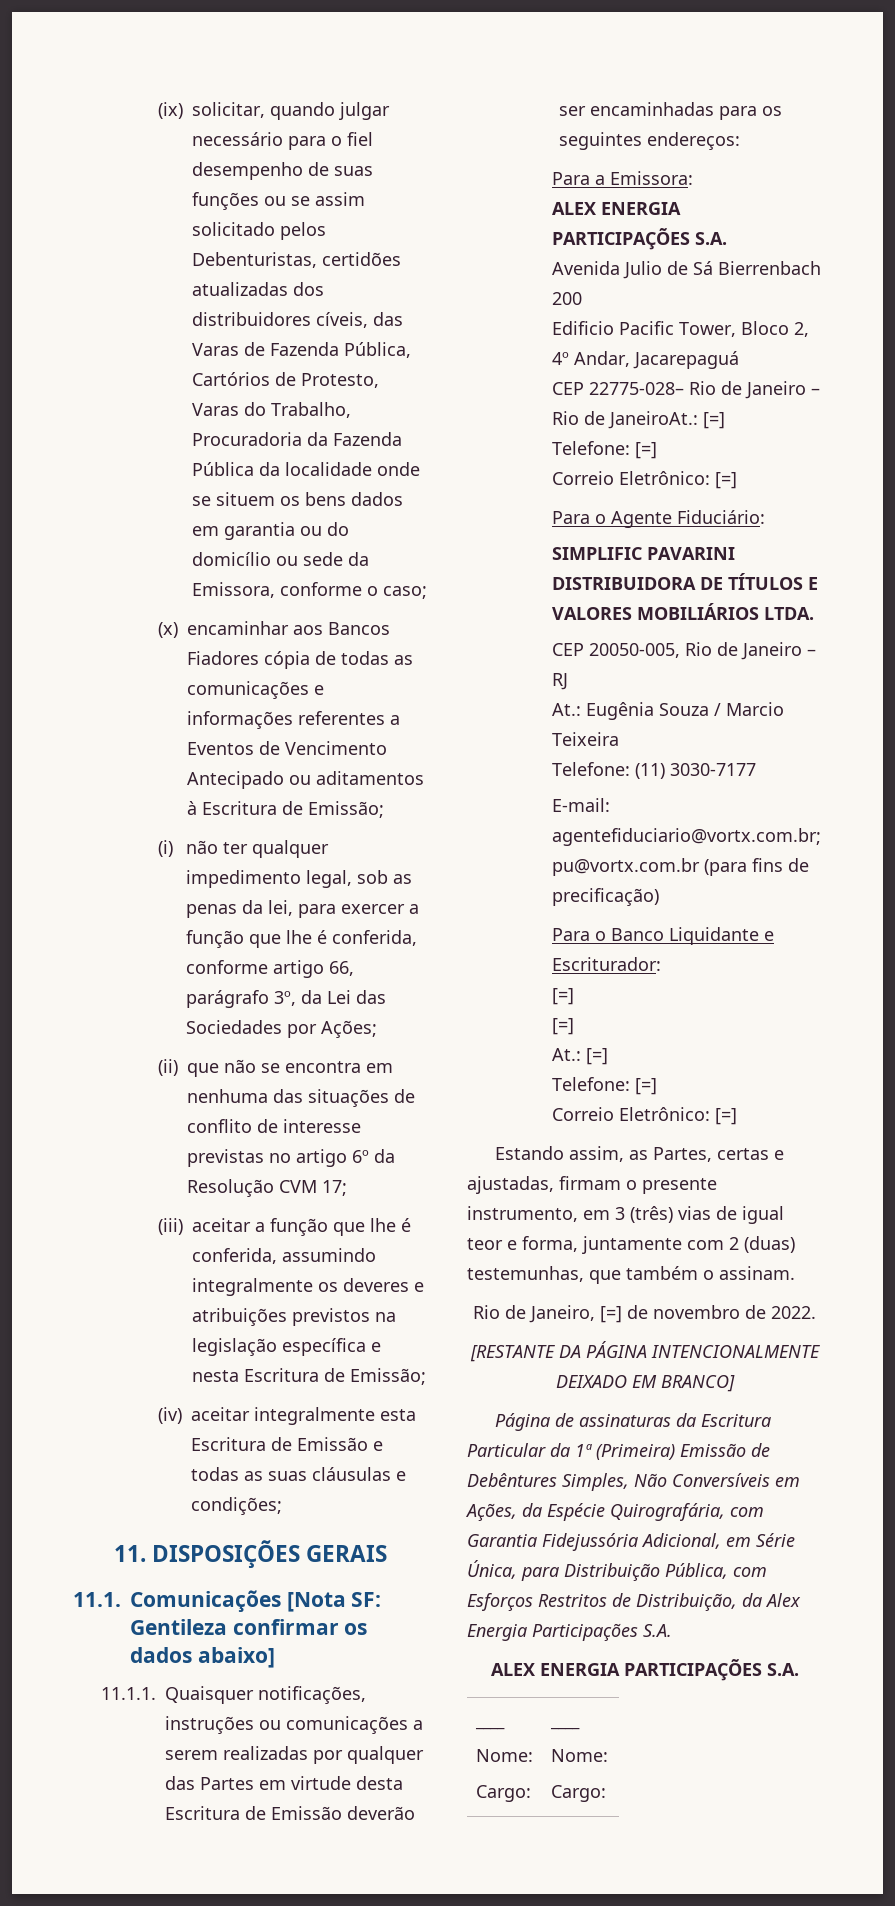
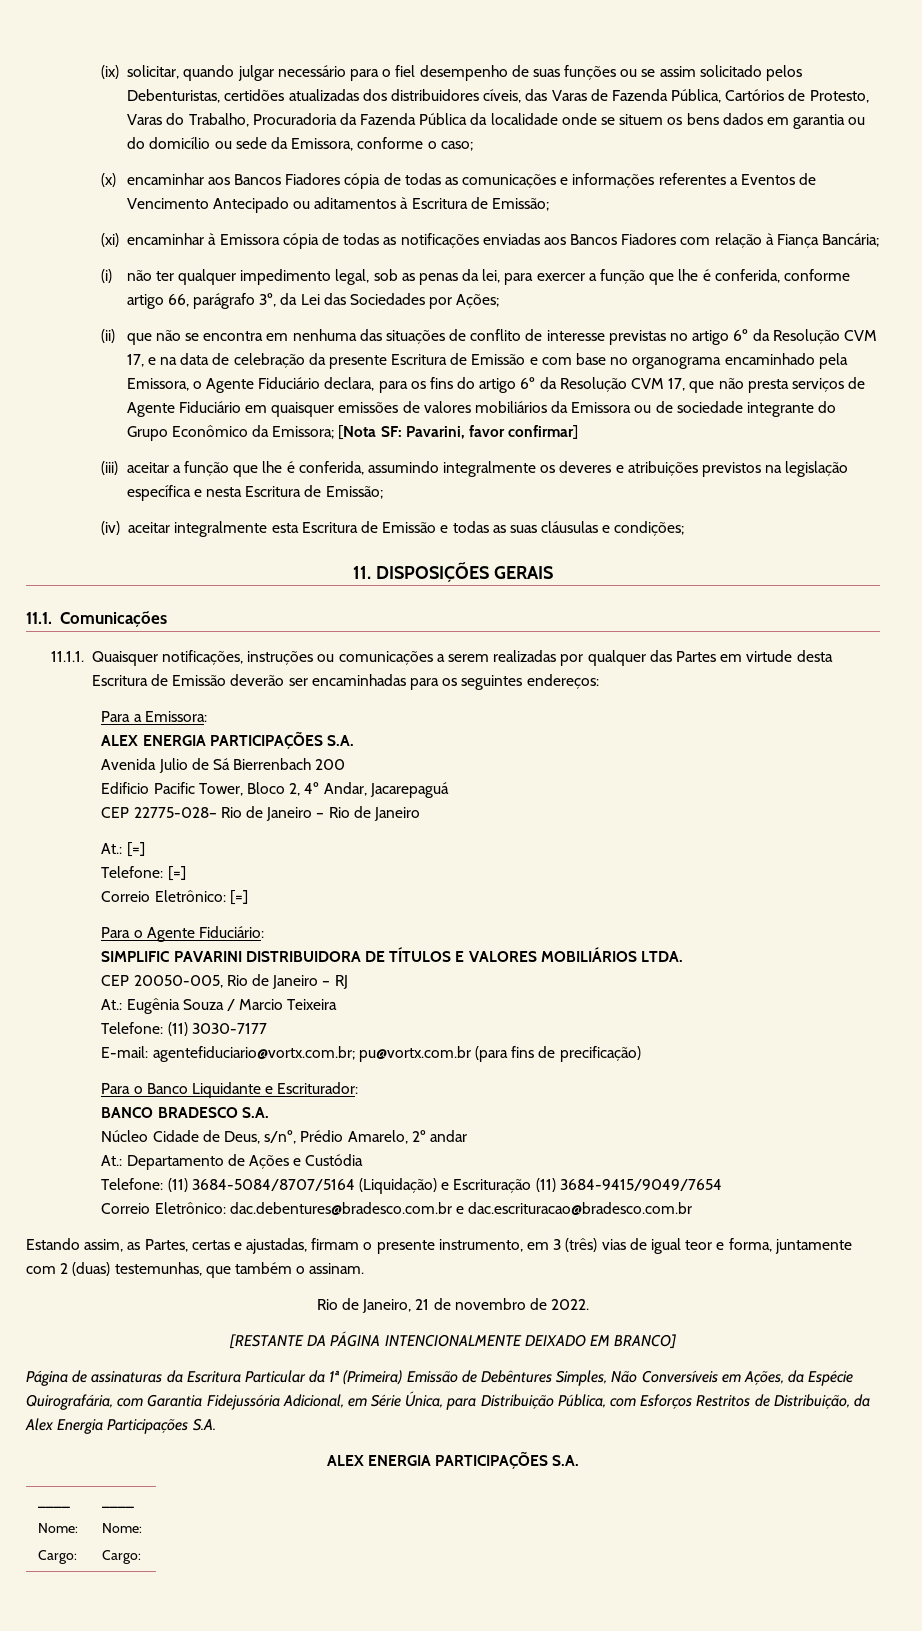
+ (xi) encaminhar à Emissora cópia de todas as notificações enviadas aos Bancos Fiadores com relação à Fiança Bancária;
- (ii) que não se encontra em nenhuma das situações de conflito de interesse previstas no artigo 6º da Resolução CVM 17;
+ (ii) que não se encontra em nenhuma das situações de conflito de interesse previstas no artigo 6º da Resolução CVM 17, e na data de celebração da presente Escritura de Emissão e com base no organograma encaminhado pela Emissora, o Agente Fiduciário declara, para os fins do artigo 6º da Resolução CVM 17, que não presta serviços de Agente Fiduciário em quaisquer emissões de valores mobiliários da Emissora ou de sociedade integrante do Grupo Econômico da Emissora; [Nota SF: Pavarini, favor confirmar]
- 11.1. Comunicações [Nota SF: Gentileza confirmar os dados abaixo]
+ 11.1. Comunicações
- CEP 22775-028– Rio de Janeiro – Rio de JaneiroAt.: [=]
+ CEP 22775-028– Rio de Janeiro – Rio de Janeiro
+ At.: [=]
  Para o Banco Liquidante e Escriturador:
- [=]
- [=]
- At.: [=]
- Telefone: [=]
- Correio Eletrônico: [=]
+ BANCO BRADESCO S.A.
+ Núcleo Cidade de Deus, s/nº, Prédio Amarelo, 2º andar
+ At.: Departamento de Ações e Custódia
+ Telefone: (11) 3684-5084/8707/5164 (Liquidação) e Escrituração (11) 3684-9415/9049/7654
+ Correio Eletrônico: dac.debentures@bradesco.com.br e dac.escrituracao@bradesco.com.br
- Rio de Janeiro, [=] de novembro de 2022.
+ Rio de Janeiro, 21 de novembro de 2022.

